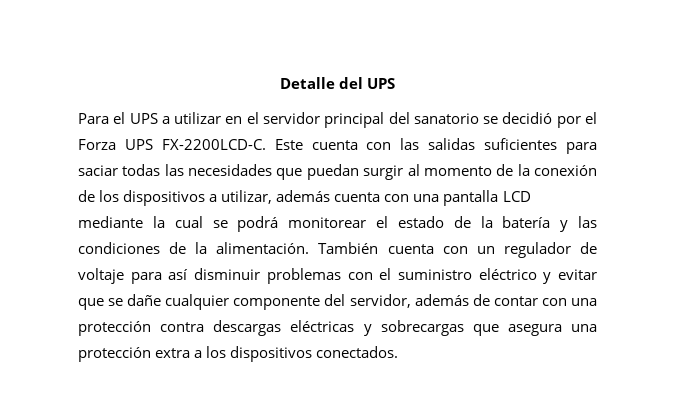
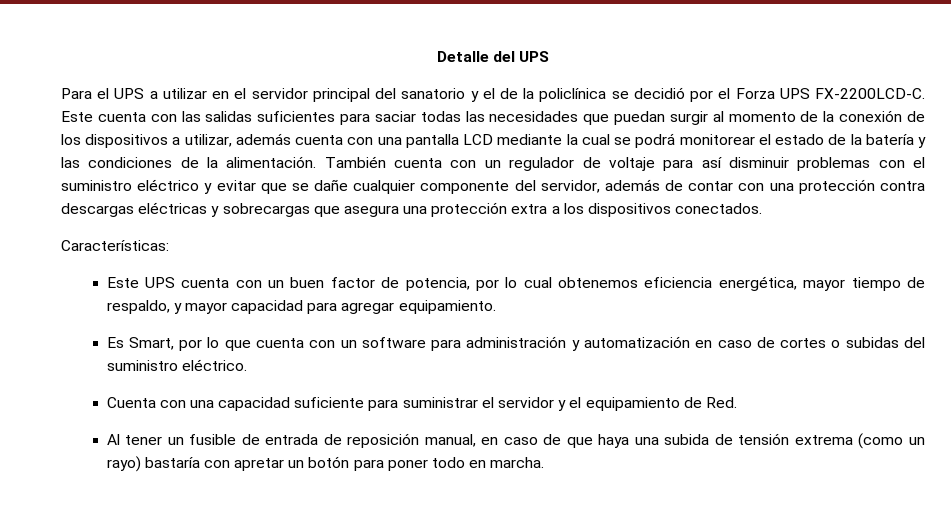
- Para el UPS a utilizar en el servidor principal del sanatorio se decidió por el Forza UPS FX-2200LCD-C.
+ Para el UPS a utilizar en el servidor principal del sanatorio y el de la policlínica se decidió por el Forza UPS FX-2200LCD-C.
+ Características:
+ Este UPS cuenta con un buen factor de potencia, por lo cual obtenemos eficiencia energética, mayor tiempo de respaldo, y mayor capacidad para agregar equipamiento.
+ Es Smart, por lo que cuenta con un software para administración y automatización en caso de cortes o subidas del suministro eléctrico.
+ Cuenta con una capacidad suficiente para suministrar el servidor y el equipamiento de Red.
+ Al tener un fusible de entrada de reposición manual, en caso de que haya una subida de tensión extrema (como un rayo) bastaría con apretar un botón para poner todo en marcha.

